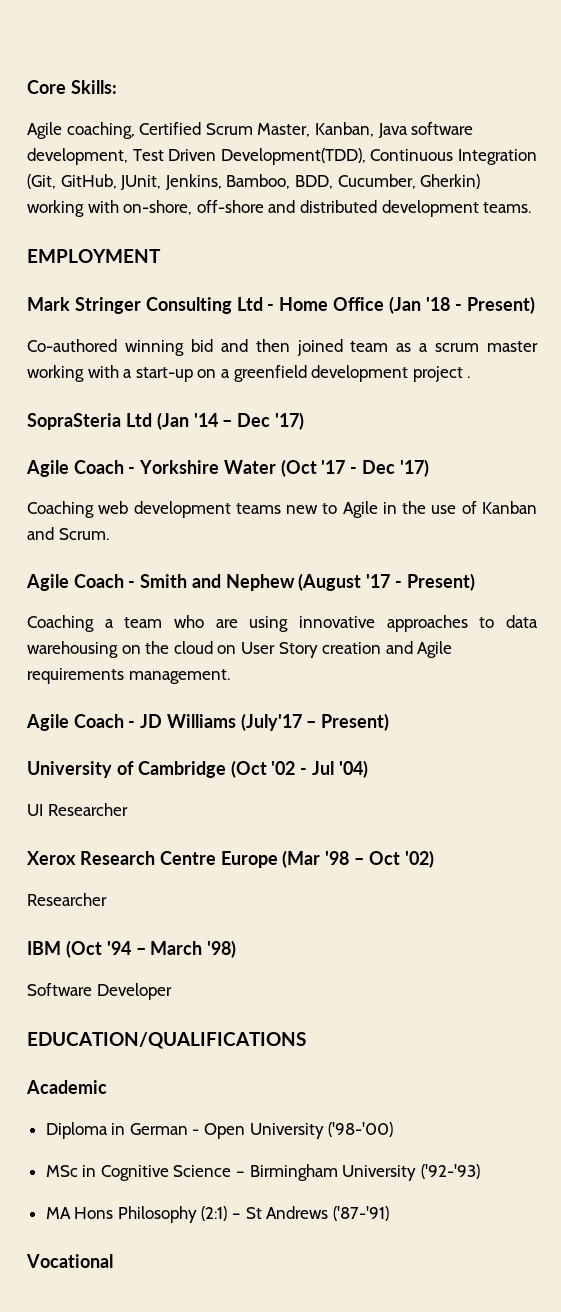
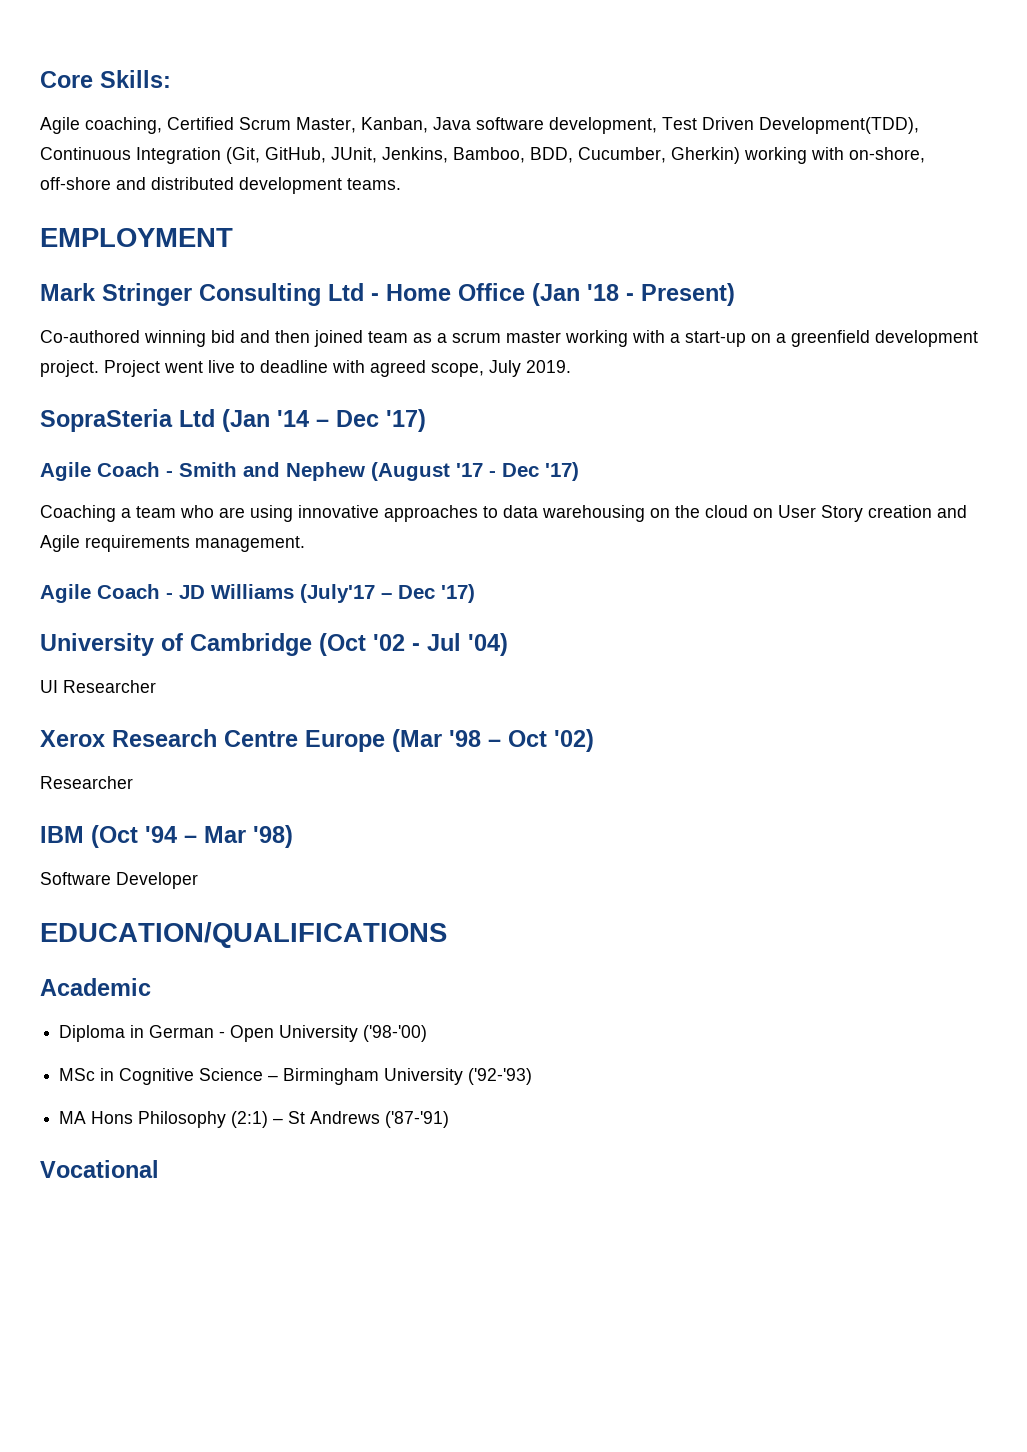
- Co-authored winning bid and then joined team as a scrum master working with a start-up on a greenfield development project .
+ Co-authored winning bid and then joined team as a scrum master working with a start-up on a greenfield development project. Project went live to deadline with agreed scope, July 2019.
- Agile Coach - Yorkshire Water (Oct '17 - Dec '17)
- Coaching web development teams new to Agile in the use of Kanban and Scrum.
- Agile Coach - Smith and Nephew (August '17 - Present)
+ Agile Coach - Smith and Nephew (August '17 - Dec '17)
- Agile Coach - JD Williams (July'17 – Present)
+ Agile Coach - JD Williams (July'17 – Dec '17)
- IBM (Oct '94 – March '98)
+ IBM (Oct '94 – Mar '98)

